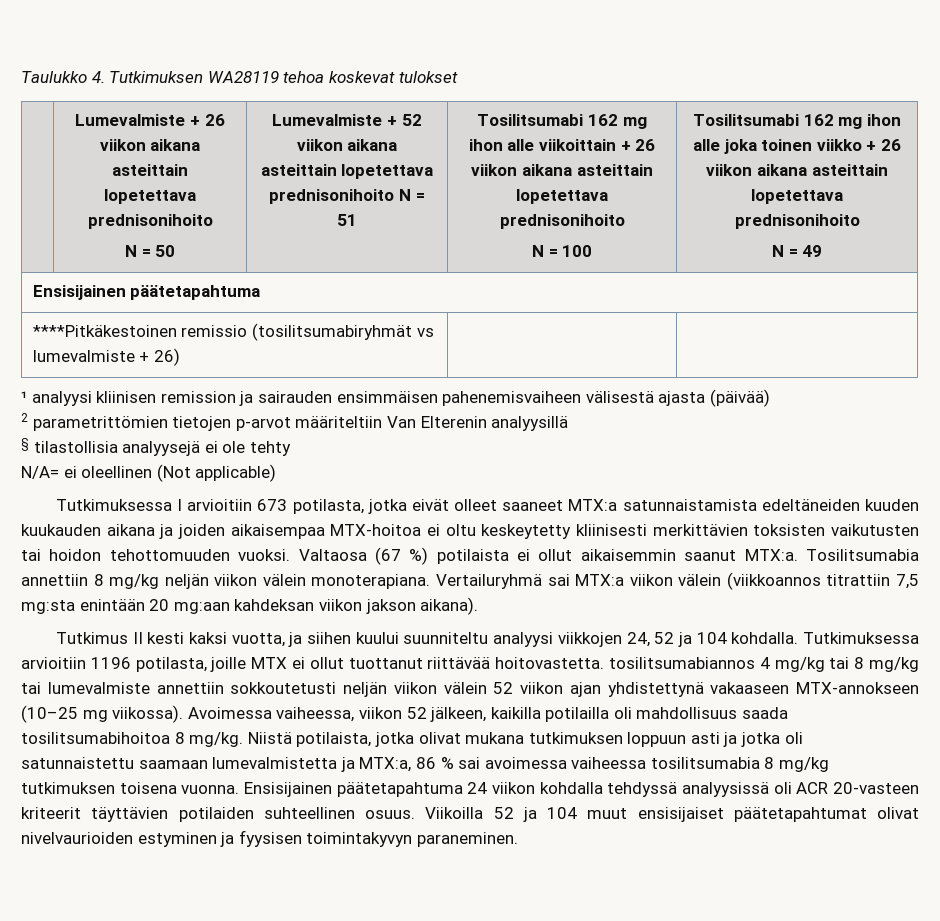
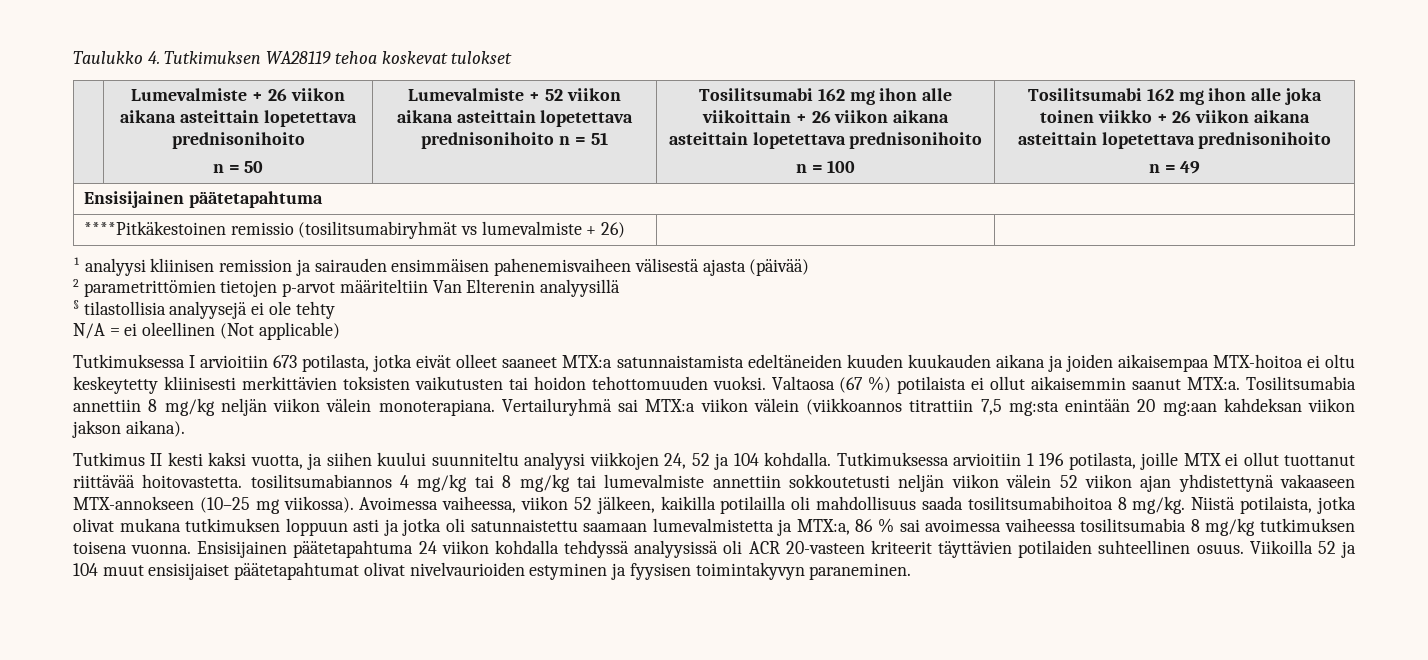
- N = 50
+ n = 50
- Lumevalmiste + 52 viikon aikana asteittain lopetettava prednisonihoito N = 51
+ Lumevalmiste + 52 viikon aikana asteittain lopetettava prednisonihoito n = 51
- N = 100
+ n = 100
- N = 49
+ n = 49
- N/A= ei oleellinen (Not applicable)
+ N/A = ei oleellinen (Not applicable)
- Tutkimuksessa arvioitiin 1196 potilasta, joille MTX ei ollut tuottanut riittävää hoitovastetta. tosilitsumabiannos 4 mg/kg tai 8 mg/kg tai lumevalmiste annettiin sokkoutetusti neljän viikon välein 52 viikon ajan yhdistettynä vakaaseen MTX-annokseen (10–25 mg viikossa).
+ Tutkimuksessa arvioitiin 1 196 potilasta, joille MTX ei ollut tuottanut riittävää hoitovastetta. tosilitsumabiannos 4 mg/kg tai 8 mg/kg tai lumevalmiste annettiin sokkoutetusti neljän viikon välein 52 viikon ajan yhdistettynä vakaaseen MTX-annokseen (10–25 mg viikossa).

